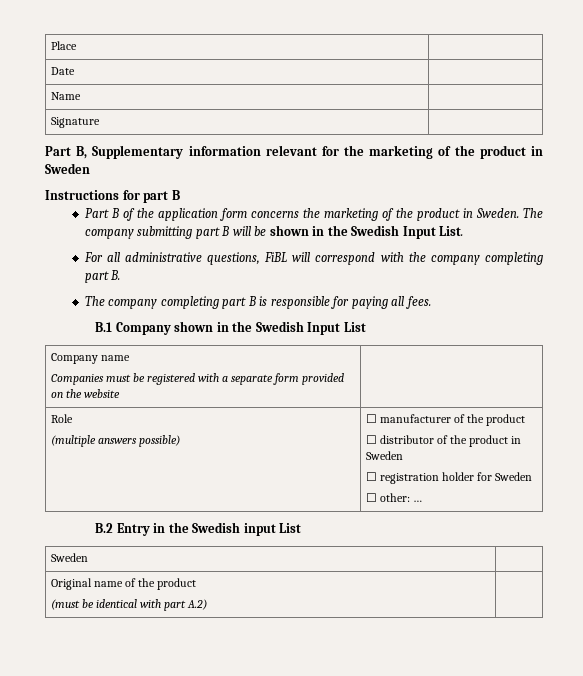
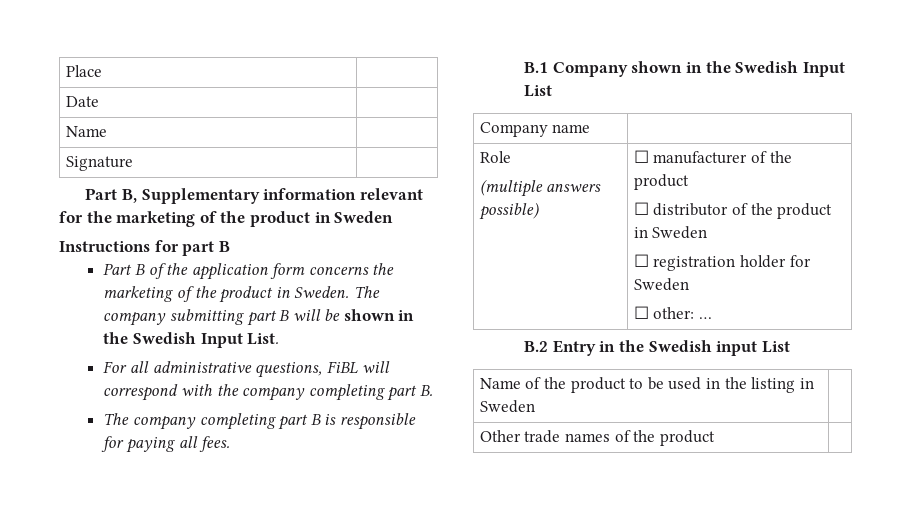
- Company name
- Companies must be registered with a separate form provided on the website |
+ Company name |
- Sweden |
- Original name of the product
- (must be identical with part A.2) |
+ Name of the product to be used in the listing in Sweden |
+ Other trade names of the product |

